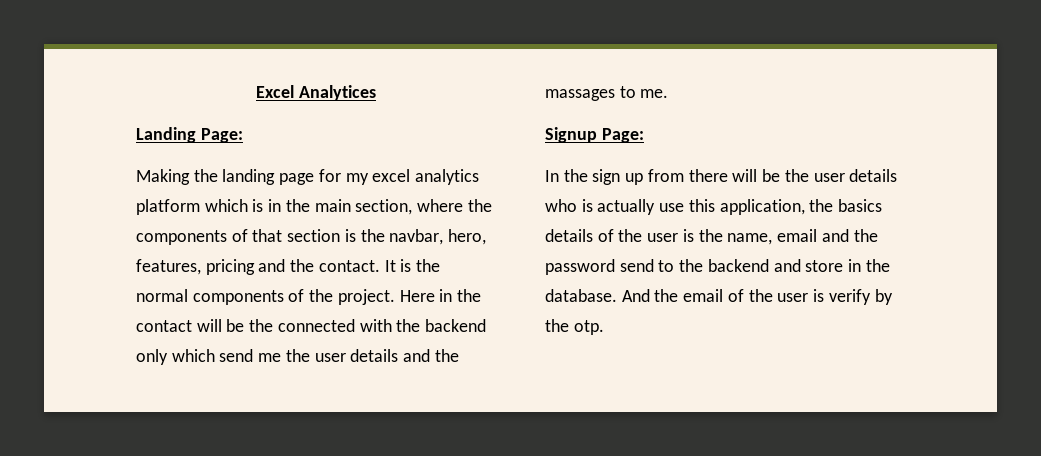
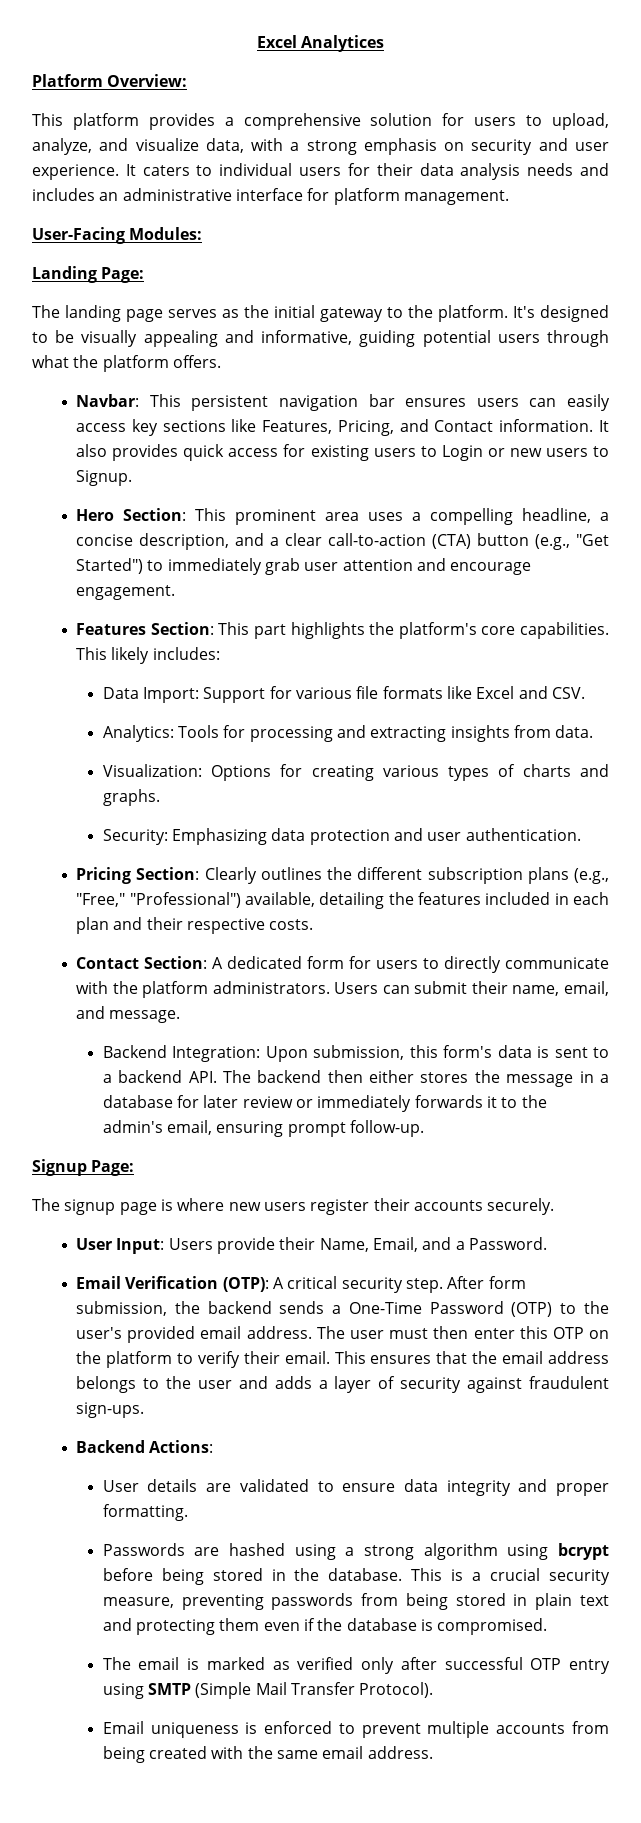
+ Platform Overview:
+ This platform provides a comprehensive solution for users to upload, analyze, and visualize data, with a strong emphasis on security and user experience. It caters to individual users for their data analysis needs and includes an administrative interface for platform management.
+ User-Facing Modules:
  Landing Page:
- Making the landing page for my excel analytics platform which is in the main section, where the components of that section is the navbar, hero, features, pricing and the contact. It is the normal components of the project. Here in the contact will be the connected with the backend only which send me the user details and the massages to me.
+ The landing page serves as the initial gateway to the platform. It's designed to be visually appealing and informative, guiding potential users through what the platform offers.
+ Navbar: This persistent navigation bar ensures users can easily access key sections like Features, Pricing, and Contact information. It also provides quick access for existing users to Login or new users to Signup.
+ Hero Section: This prominent area uses a compelling headline, a concise description, and a clear call-to-action (CTA) button (e.g., "Get Started") to immediately grab user attention and encourage engagement.
+ Features Section: This part highlights the platform's core capabilities. This likely includes:
+ Data Import: Support for various file formats like Excel and CSV.
+ Analytics: Tools for processing and extracting insights from data.
+ Visualization: Options for creating various types of charts and graphs.
+ Security: Emphasizing data protection and user authentication.
+ Pricing Section: Clearly outlines the different subscription plans (e.g., "Free," "Professional") available, detailing the features included in each plan and their respective costs.
+ Contact Section: A dedicated form for users to directly communicate with the platform administrators. Users can submit their name, email, and message.
+ Backend Integration: Upon submission, this form's data is sent to a backend API. The backend then either stores the message in a database for later review or immediately forwards it to the admin's email, ensuring prompt follow-up.
  Signup Page:
- In the sign up from there will be the user details who is actually use this application, the basics details of the user is the name, email and the password send to the backend and store in the database. And the email of the user is verify by the otp.
+ The signup page is where new users register their accounts securely.
+ User Input: Users provide their Name, Email, and a Password.
+ Email Verification (OTP): A critical security step. After form submission, the backend sends a One-Time Password (OTP) to the user's provided email address. The user must then enter this OTP on the platform to verify their email. This ensures that the email address belongs to the user and adds a layer of security against fraudulent sign-ups.
+ Backend Actions:
+ User details are validated to ensure data integrity and proper formatting.
+ Passwords are hashed using a strong algorithm using bcrypt before being stored in the database. This is a crucial security measure, preventing passwords from being stored in plain text and protecting them even if the database is compromised.
+ The email is marked as verified only after successful OTP entry using SMTP (Simple Mail Transfer Protocol).
+ Email uniqueness is enforced to prevent multiple accounts from being created with the same email address.

